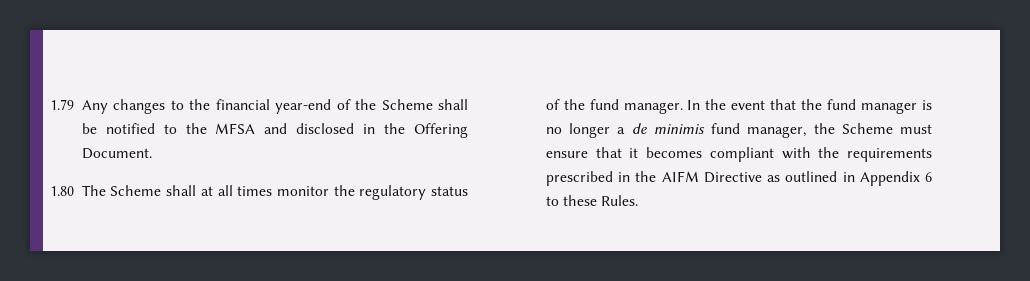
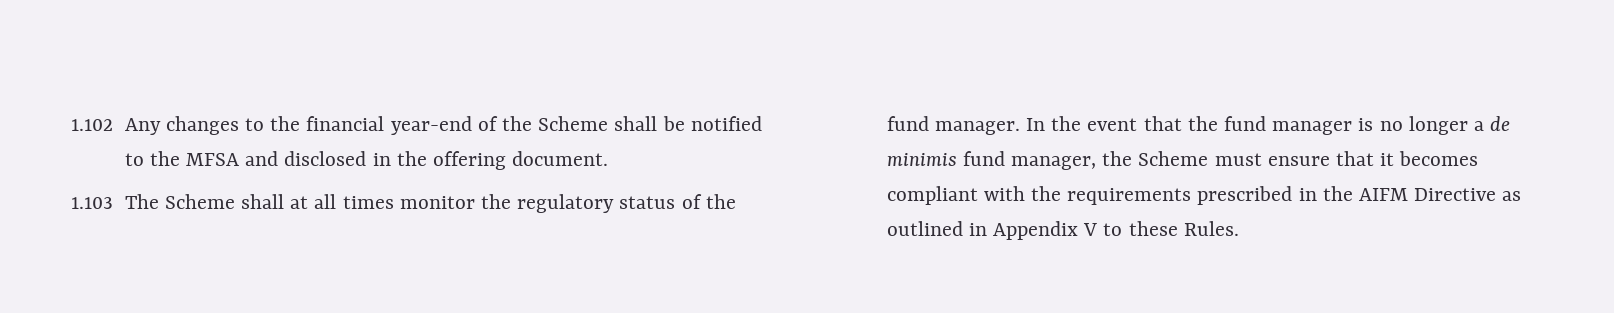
- 1.79 Any changes to the financial year-end of the Scheme shall be notified to the MFSA and disclosed in the Offering Document.
- 1.80 The Scheme shall at all times monitor the regulatory status of the fund manager.
+ 1.102 Any changes to the financial year-end of the Scheme shall be notified to the MFSA and disclosed in the offering document.
+ 1.103 The Scheme shall at all times monitor the regulatory status of the fund manager.
- In the event that the fund manager is no longer a de minimis fund manager, the Scheme must ensure that it becomes compliant with the requirements prescribed in the AIFM Directive as outlined in Appendix 6 to these Rules.
+ In the event that the fund manager is no longer a de minimis fund manager, the Scheme must ensure that it becomes compliant with the requirements prescribed in the AIFM Directive as outlined in Appendix V to these Rules.

